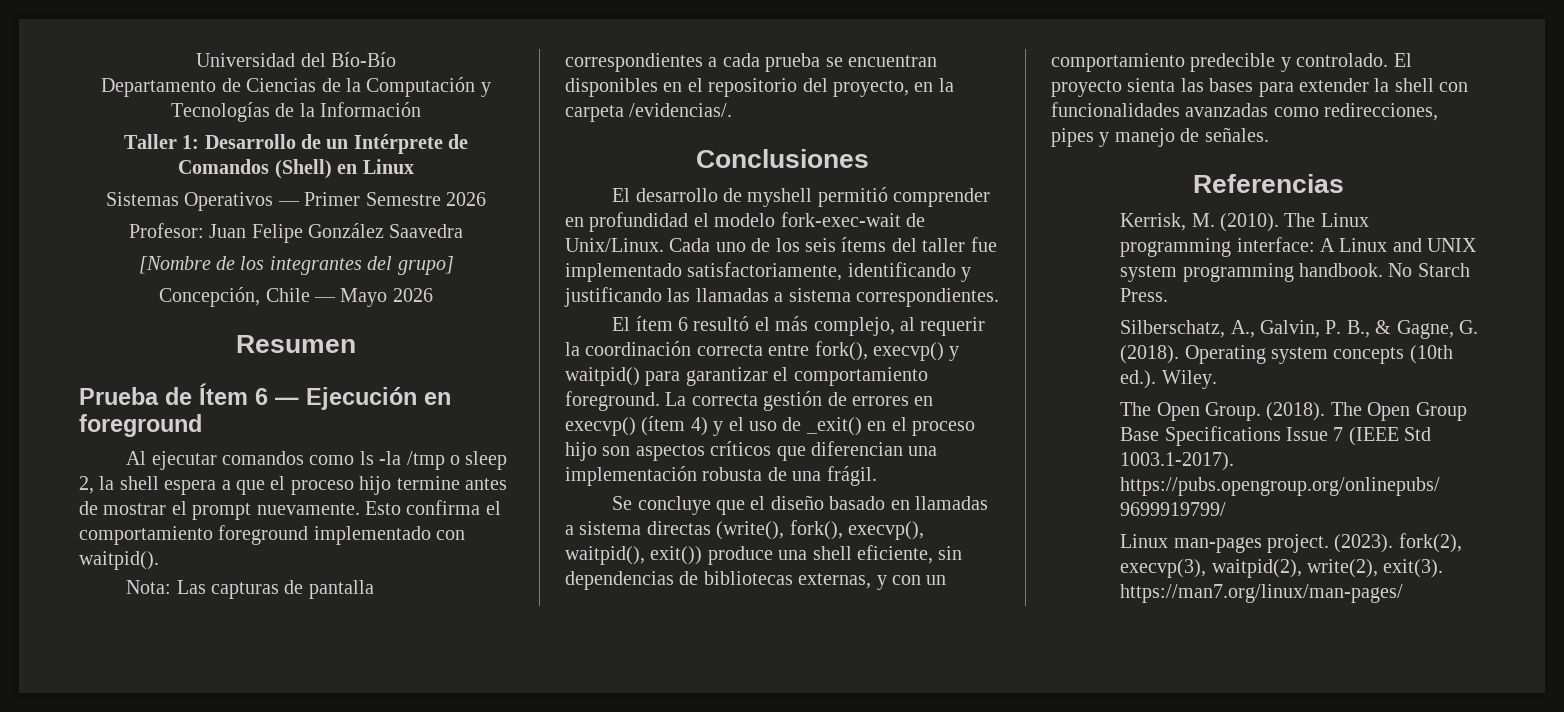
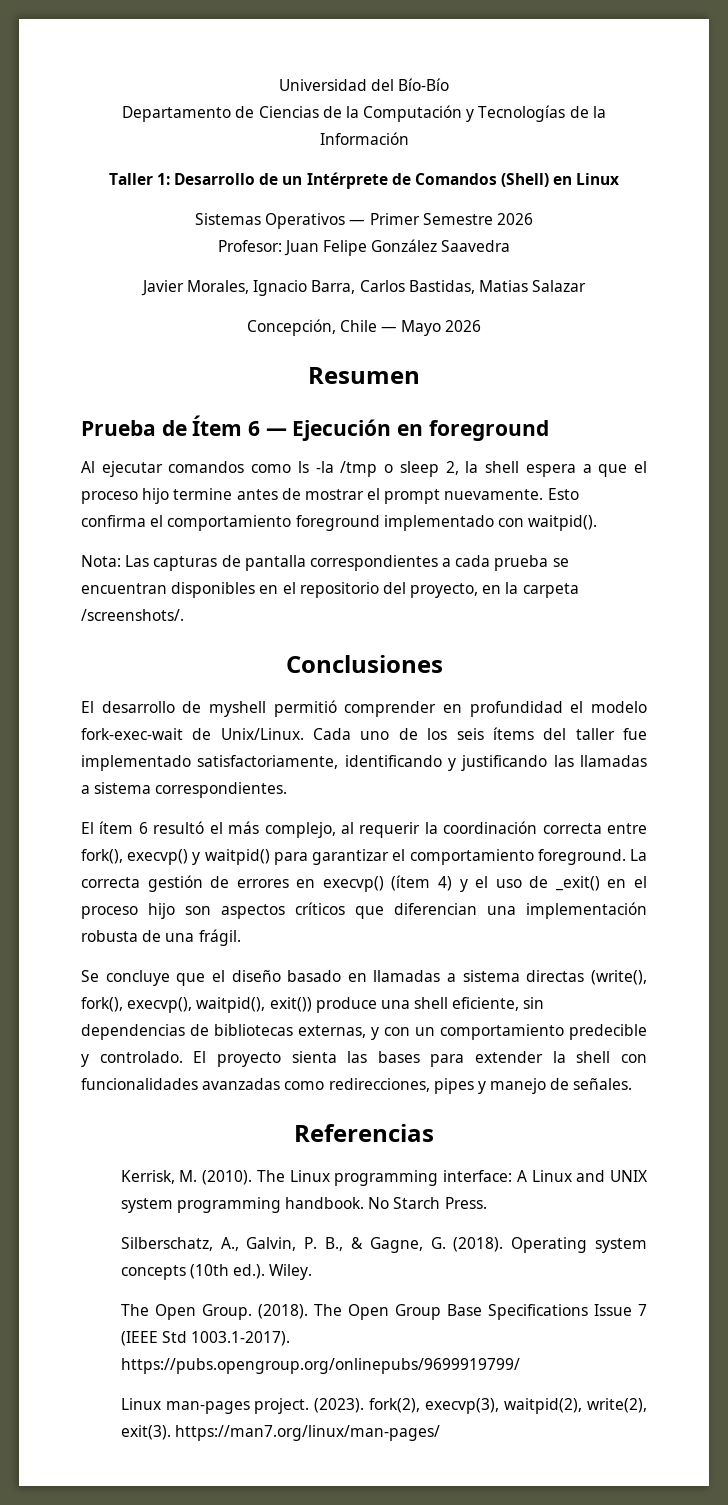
- [Nombre de los integrantes del grupo]
+ Javier Morales, Ignacio Barra, Carlos Bastidas, Matias Salazar
- Nota: Las capturas de pantalla correspondientes a cada prueba se encuentran disponibles en el repositorio del proyecto, en la carpeta /evidencias/.
+ Nota: Las capturas de pantalla correspondientes a cada prueba se encuentran disponibles en el repositorio del proyecto, en la carpeta /screenshots/.

